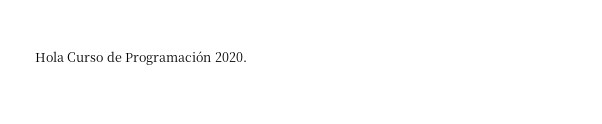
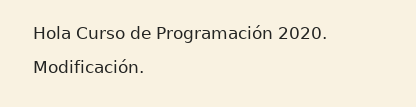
+ Modificación.

